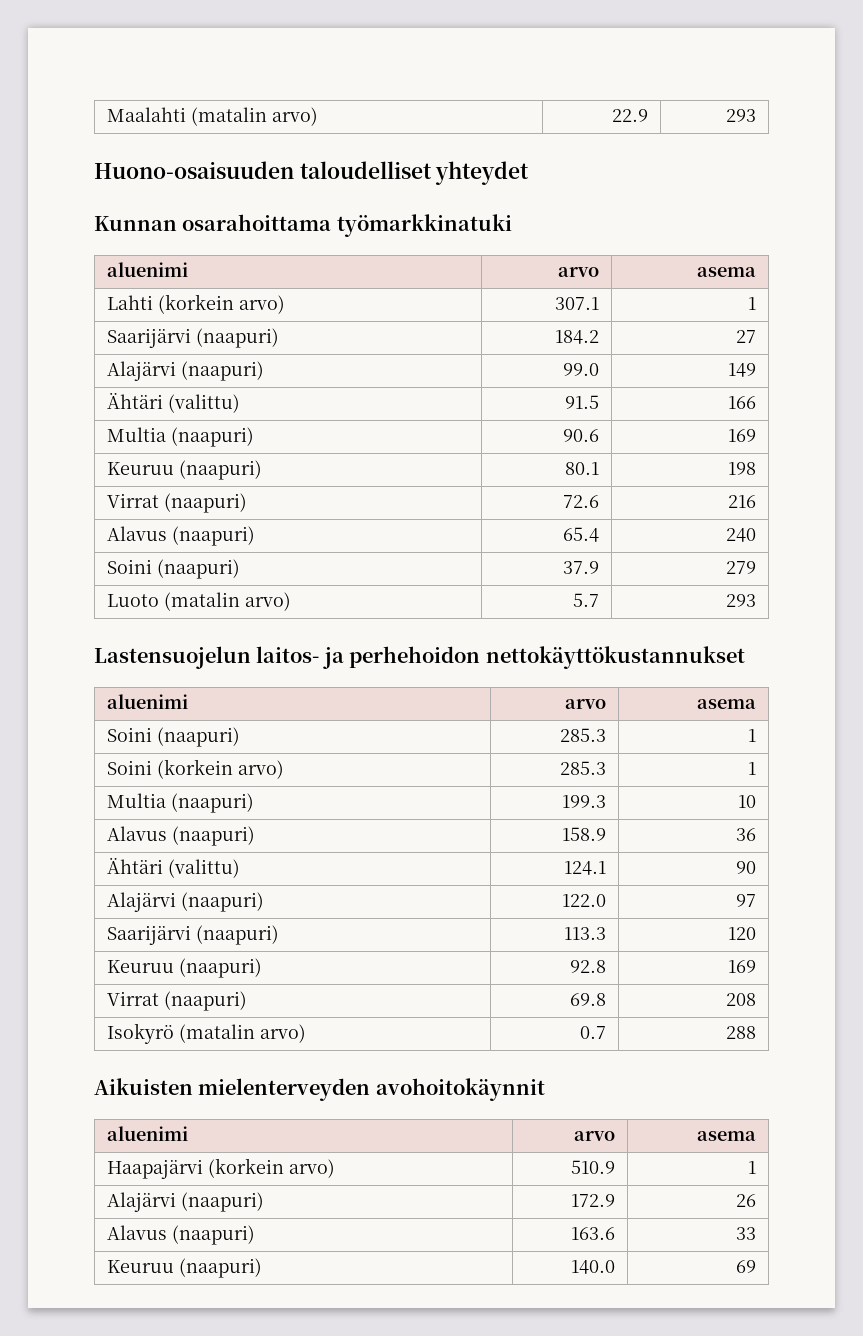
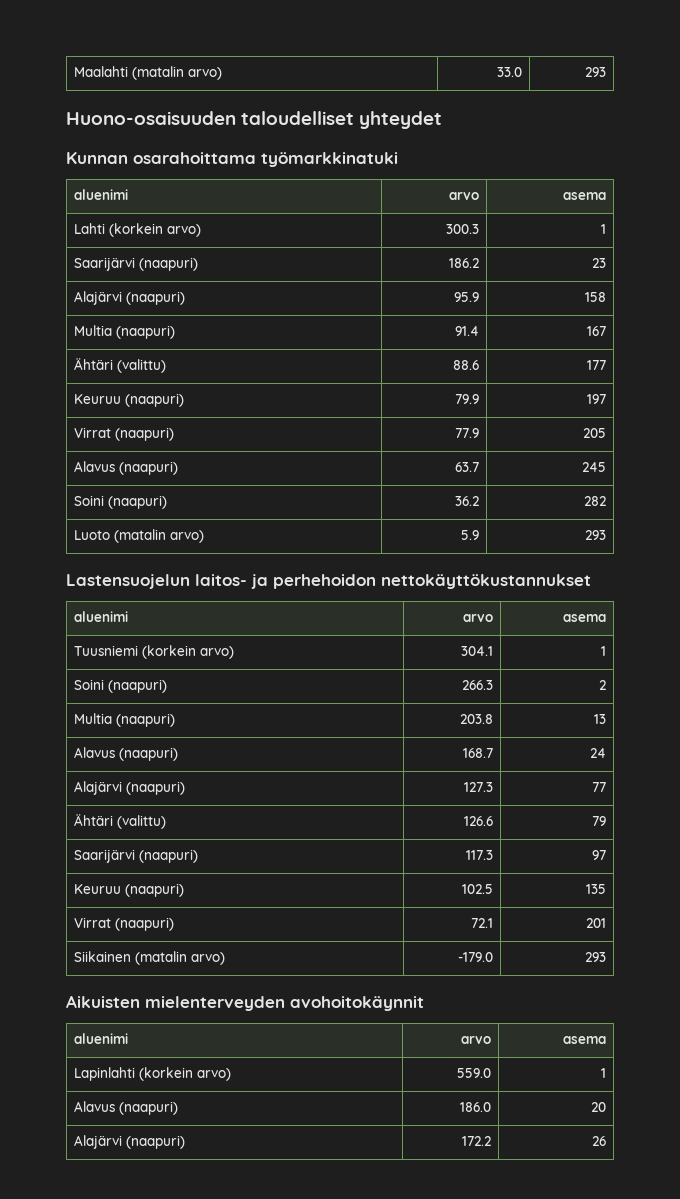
- Maalahti (matalin arvo) | 22.9 | 293
+ Maalahti (matalin arvo) | 33.0 | 293
- Lahti (korkein arvo) | 307.1 | 1
+ Lahti (korkein arvo) | 300.3 | 1
- Saarijärvi (naapuri) | 184.2 | 27
- Alajärvi (naapuri) | 99.0 | 149
- Ähtäri (valittu) | 91.5 | 166
- Multia (naapuri) | 90.6 | 169
- Keuruu (naapuri) | 80.1 | 198
- Virrat (naapuri) | 72.6 | 216
- Alavus (naapuri) | 65.4 | 240
- Soini (naapuri) | 37.9 | 279
+ Saarijärvi (naapuri) | 186.2 | 23
+ Alajärvi (naapuri) | 95.9 | 158
+ Multia (naapuri) | 91.4 | 167
+ Ähtäri (valittu) | 88.6 | 177
+ Keuruu (naapuri) | 79.9 | 197
+ Virrat (naapuri) | 77.9 | 205
+ Alavus (naapuri) | 63.7 | 245
+ Soini (naapuri) | 36.2 | 282
- Luoto (matalin arvo) | 5.7 | 293
+ Luoto (matalin arvo) | 5.9 | 293
- Soini (naapuri) | 285.3 | 1
- Soini (korkein arvo) | 285.3 | 1
- Multia (naapuri) | 199.3 | 10
- Alavus (naapuri) | 158.9 | 36
- Ähtäri (valittu) | 124.1 | 90
- Alajärvi (naapuri) | 122.0 | 97
- Saarijärvi (naapuri) | 113.3 | 120
- Keuruu (naapuri) | 92.8 | 169
- Virrat (naapuri) | 69.8 | 208
- Isokyrö (matalin arvo) | 0.7 | 288
+ Tuusniemi (korkein arvo) | 304.1 | 1
+ Soini (naapuri) | 266.3 | 2
+ Multia (naapuri) | 203.8 | 13
+ Alavus (naapuri) | 168.7 | 24
+ Alajärvi (naapuri) | 127.3 | 77
+ Ähtäri (valittu) | 126.6 | 79
+ Saarijärvi (naapuri) | 117.3 | 97
+ Keuruu (naapuri) | 102.5 | 135
+ Virrat (naapuri) | 72.1 | 201
+ Siikainen (matalin arvo) | -179.0 | 293
- Haapajärvi (korkein arvo) | 510.9 | 1
- Alajärvi (naapuri) | 172.9 | 26
+ Lapinlahti (korkein arvo) | 559.0 | 1
+ Alavus (naapuri) | 186.0 | 20
+ Alajärvi (naapuri) | 172.2 | 26
- Alavus (naapuri) | 163.6 | 33
- Keuruu (naapuri) | 140.0 | 69

